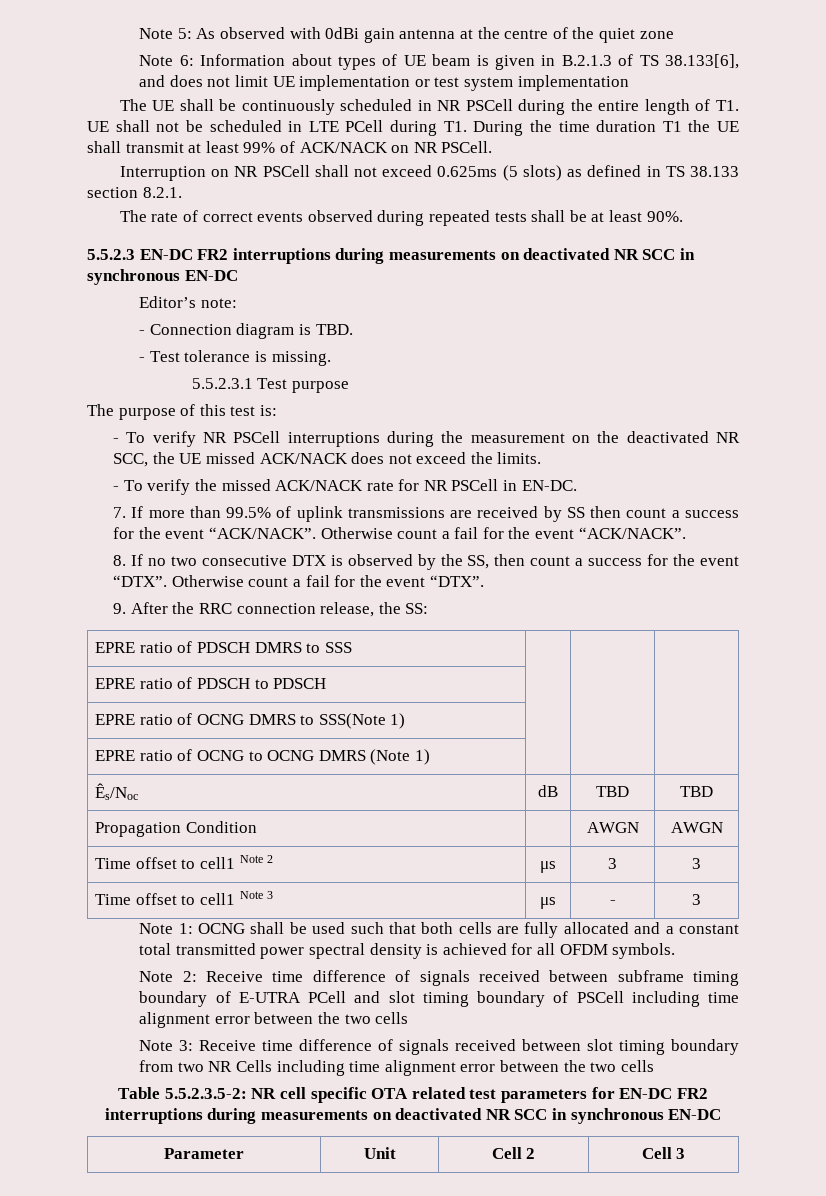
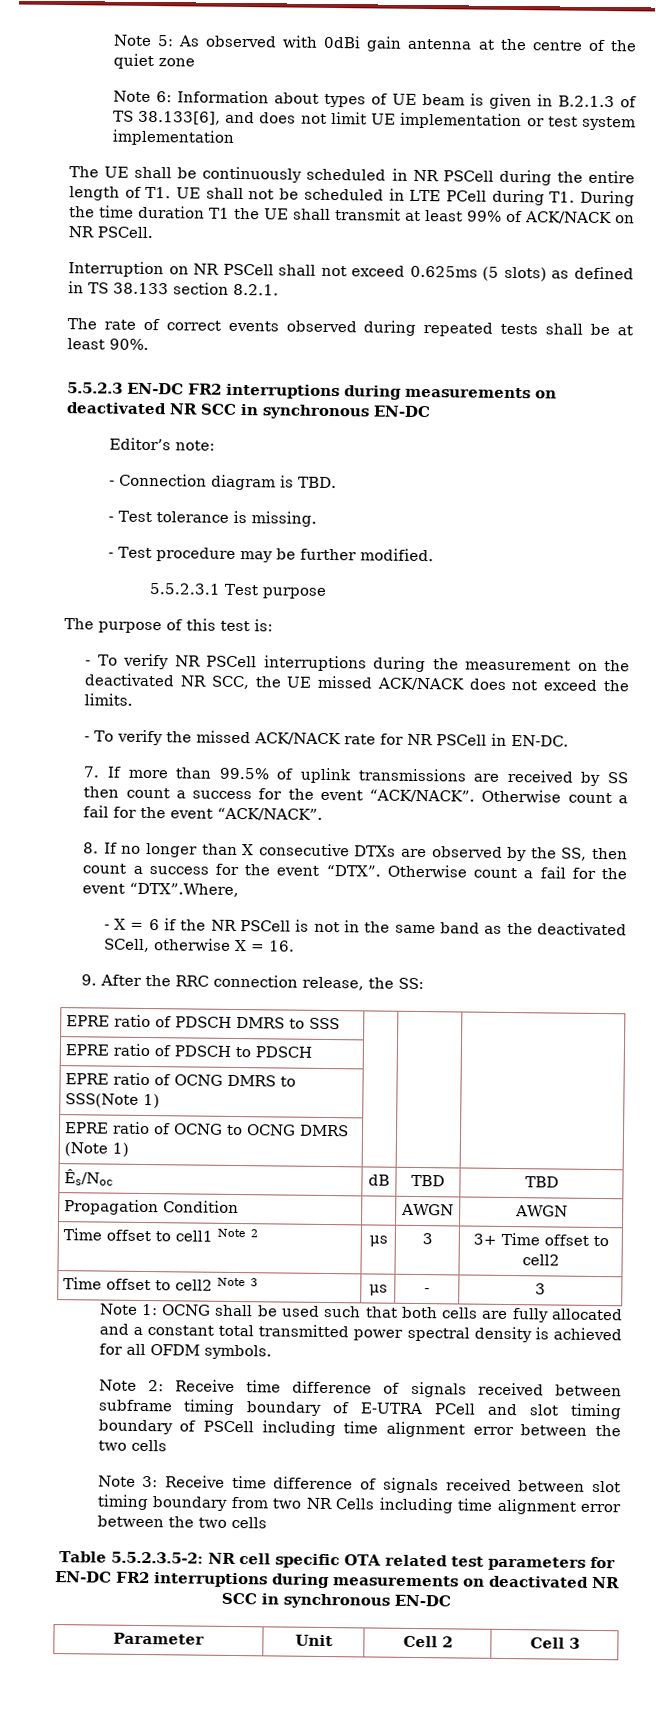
+ - Test procedure may be further modified.
- 8. If no two consecutive DTX is observed by the SS, then count a success for the event “DTX”.
+ 8. If no longer than X consecutive DTXs are observed by the SS, then count a success for the event “DTX”.
- Otherwise count a fail for the event “DTX”.
+ Otherwise count a fail for the event “DTX”.Where,
+ - X = 6 if the NR PSCell is not in the same band as the deactivated SCell, otherwise X = 16.
- Time offset to cell1 Note 2 | μs | 3 | 3
- Time offset to cell1 Note 3 | μs | - | 3
+ Time offset to cell1 Note 2 | μs | 3 | 3+ Time offset to cell2
+ Time offset to cell2 Note 3 | μs | - | 3

